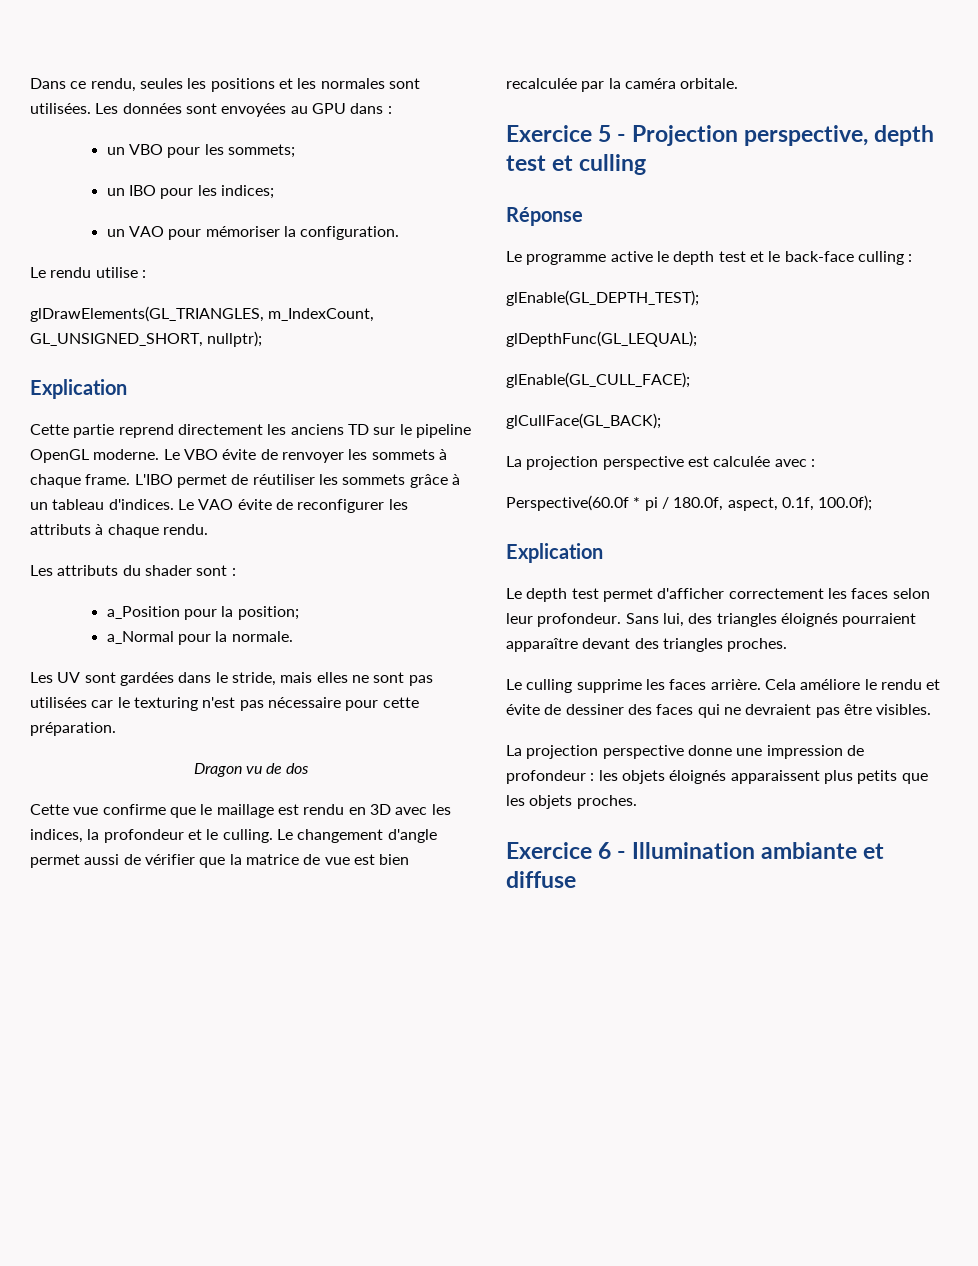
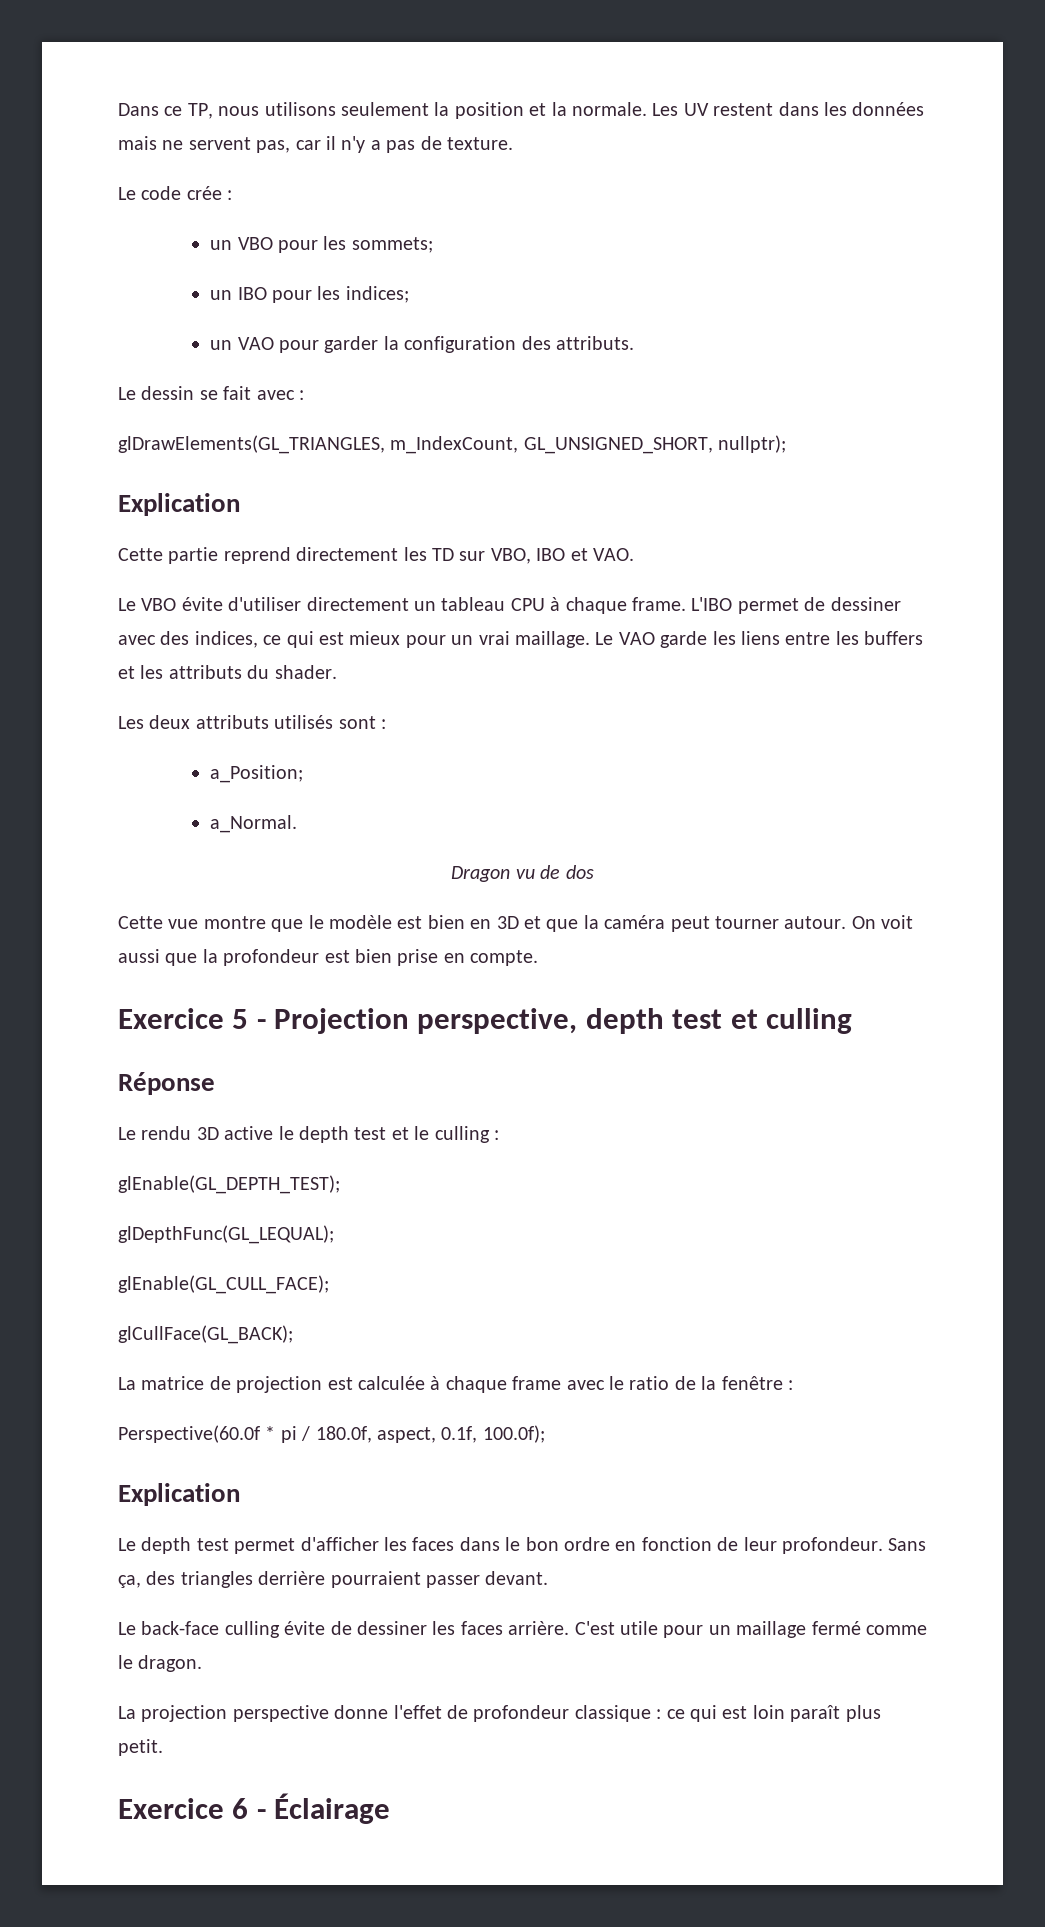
- Dans ce rendu, seules les positions et les normales sont utilisées. Les données sont envoyées au GPU dans :
+ Dans ce TP, nous utilisons seulement la position et la normale. Les UV restent dans les données mais ne servent pas, car il n'y a pas de texture.
+ Le code crée :
- un VAO pour mémoriser la configuration.
- Le rendu utilise :
+ un VAO pour garder la configuration des attributs.
+ Le dessin se fait avec :
- Cette partie reprend directement les anciens TD sur le pipeline OpenGL moderne. Le VBO évite de renvoyer les sommets à chaque frame.
+ Cette partie reprend directement les TD sur VBO, IBO et VAO.
+ Le VBO évite d'utiliser directement un tableau CPU à chaque frame.
- L'IBO permet de réutiliser les sommets grâce à un tableau d'indices. Le VAO évite de reconfigurer les attributs à chaque rendu.
- Les attributs du shader sont :
- a_Position pour la position;
- a_Normal pour la normale.
- Les UV sont gardées dans le stride, mais elles ne sont pas utilisées car le texturing n'est pas nécessaire pour cette préparation.
+ L'IBO permet de dessiner avec des indices, ce qui est mieux pour un vrai maillage. Le VAO garde les liens entre les buffers et les attributs du shader.
+ Les deux attributs utilisés sont :
+ a_Position;
+ a_Normal.
- Cette vue confirme que le maillage est rendu en 3D avec les indices, la profondeur et le culling. Le changement d'angle permet aussi de vérifier que la matrice de vue est bien recalculée par la caméra orbitale.
+ Cette vue montre que le modèle est bien en 3D et que la caméra peut tourner autour. On voit aussi que la profondeur est bien prise en compte.
- Le programme active le depth test et le back-face culling :
+ Le rendu 3D active le depth test et le culling :
- La projection perspective est calculée avec :
+ La matrice de projection est calculée à chaque frame avec le ratio de la fenêtre :
- Le depth test permet d'afficher correctement les faces selon leur profondeur.
+ Le depth test permet d'afficher les faces dans le bon ordre en fonction de leur profondeur.
- Sans lui, des triangles éloignés pourraient apparaître devant des triangles proches.
- Le culling supprime les faces arrière. Cela améliore le rendu et évite de dessiner des faces qui ne devraient pas être visibles.
- La projection perspective donne une impression de profondeur : les objets éloignés apparaissent plus petits que les objets proches.
+ Sans ça, des triangles derrière pourraient passer devant.
+ Le back-face culling évite de dessiner les faces arrière. C'est utile pour un maillage fermé comme le dragon.
+ La projection perspective donne l'effet de profondeur classique : ce qui est loin paraît plus petit.
- Exercice 6 - Illumination ambiante et diffuse
+ Exercice 6 - Éclairage

